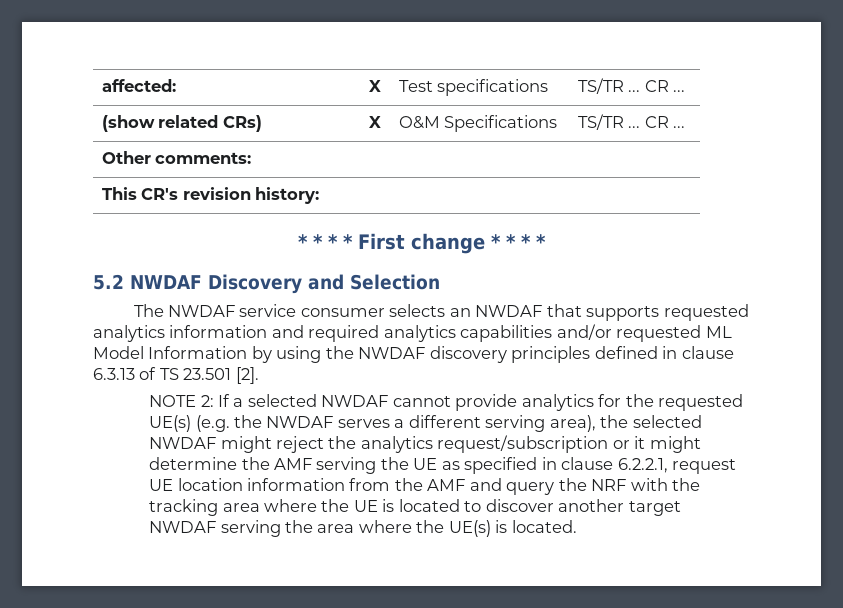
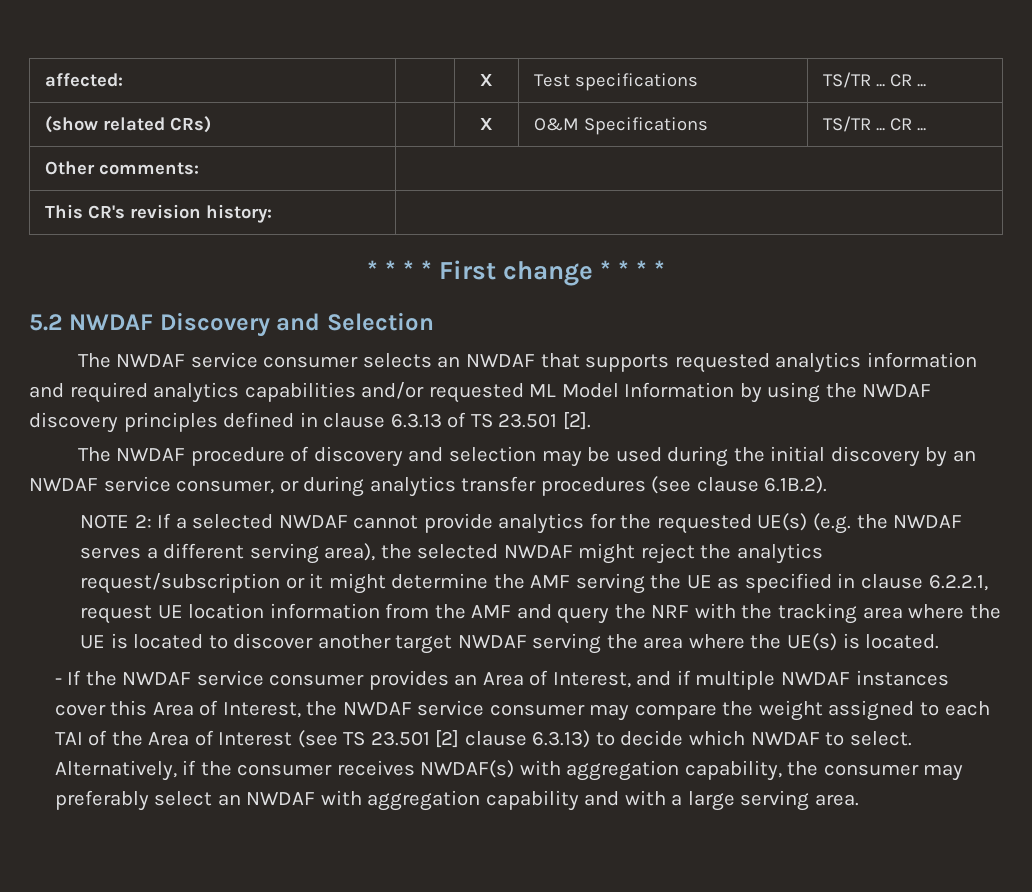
+ The NWDAF procedure of discovery and selection may be used during the initial discovery by an NWDAF service consumer, or during analytics transfer procedures (see clause 6.1B.2).
+ - If the NWDAF service consumer provides an Area of Interest, and if multiple NWDAF instances cover this Area of Interest, the NWDAF service consumer may compare the weight assigned to each TAI of the Area of Interest (see TS 23.501 [2] clause 6.3.13) to decide which NWDAF to select. Alternatively, if the consumer receives NWDAF(s) with aggregation capability, the consumer may preferably select an NWDAF with aggregation capability and with a large serving area.

